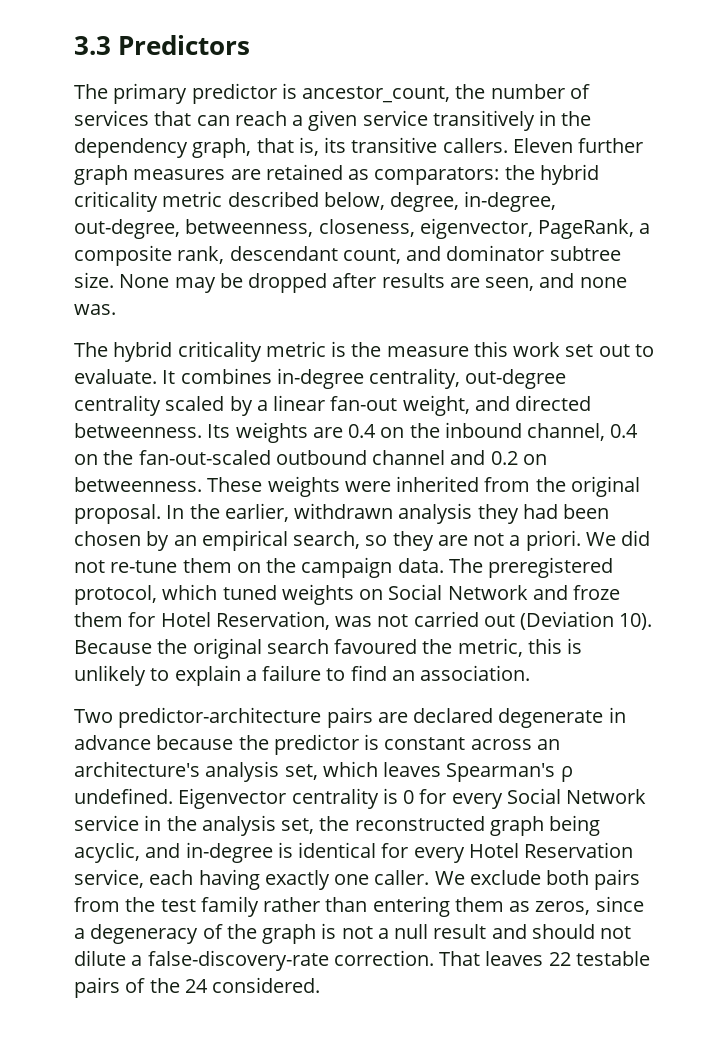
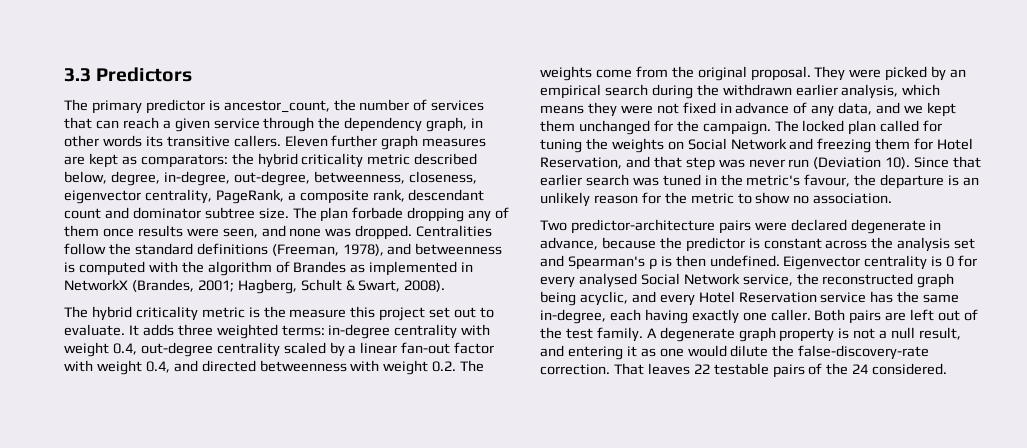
- The primary predictor is ancestor_count, the number of services that can reach a given service transitively in the dependency graph, that is, its transitive callers.
+ The primary predictor is ancestor_count, the number of services that can reach a given service through the dependency graph, in other words its transitive callers.
- Eleven further graph measures are retained as comparators: the hybrid criticality metric described below, degree, in-degree, out-degree, betweenness, closeness, eigenvector, PageRank, a composite rank, descendant count, and dominator subtree size.
+ Eleven further graph measures are kept as comparators: the hybrid criticality metric described below, degree, in-degree, out-degree, betweenness, closeness, eigenvector centrality, PageRank, a composite rank, descendant count and dominator subtree size.
- None may be dropped after results are seen, and none was.
+ The plan forbade dropping any of them once results were seen, and none was dropped. Centralities follow the standard definitions (Freeman, 1978), and betweenness is computed with the algorithm of Brandes as implemented in NetworkX (Brandes, 2001; Hagberg, Schult & Swart, 2008).
- The hybrid criticality metric is the measure this work set out to evaluate.
+ The hybrid criticality metric is the measure this project set out to evaluate.
- It combines in-degree centrality, out-degree centrality scaled by a linear fan-out weight, and directed betweenness. Its weights are 0.4 on the inbound channel, 0.4 on the fan-out-scaled outbound channel and 0.2 on betweenness. These weights were inherited from the original proposal. In the earlier, withdrawn analysis they had been chosen by an empirical search, so they are not a priori. We did not re-tune them on the campaign data. The preregistered protocol, which tuned weights on Social Network and froze them for Hotel Reservation, was not carried out (Deviation 10). Because the original search favoured the metric, this is unlikely to explain a failure to find an association.
+ It adds three weighted terms: in-degree centrality with weight 0.4, out-degree centrality scaled by a linear fan-out factor with weight 0.4, and directed betweenness with weight 0.2. The weights come from the original proposal. They were picked by an empirical search during the withdrawn earlier analysis, which means they were not fixed in advance of any data, and we kept them unchanged for the campaign. The locked plan called for tuning the weights on Social Network and freezing them for Hotel Reservation, and that step was never run (Deviation 10). Since that earlier search was tuned in the metric's favour, the departure is an unlikely reason for the metric to show no association.
- Two predictor-architecture pairs are declared degenerate in advance because the predictor is constant across an architecture's analysis set, which leaves Spearman's ρ undefined.
+ Two predictor-architecture pairs were declared degenerate in advance, because the predictor is constant across the analysis set and Spearman's ρ is then undefined.
- Eigenvector centrality is 0 for every Social Network service in the analysis set, the reconstructed graph being acyclic, and in-degree is identical for every Hotel Reservation service, each having exactly one caller.
+ Eigenvector centrality is 0 for every analysed Social Network service, the reconstructed graph being acyclic, and every Hotel Reservation service has the same in-degree, each having exactly one caller.
- We exclude both pairs from the test family rather than entering them as zeros, since a degeneracy of the graph is not a null result and should not dilute a false-discovery-rate correction.
+ Both pairs are left out of the test family. A degenerate graph property is not a null result, and entering it as one would dilute the false-discovery-rate correction.

